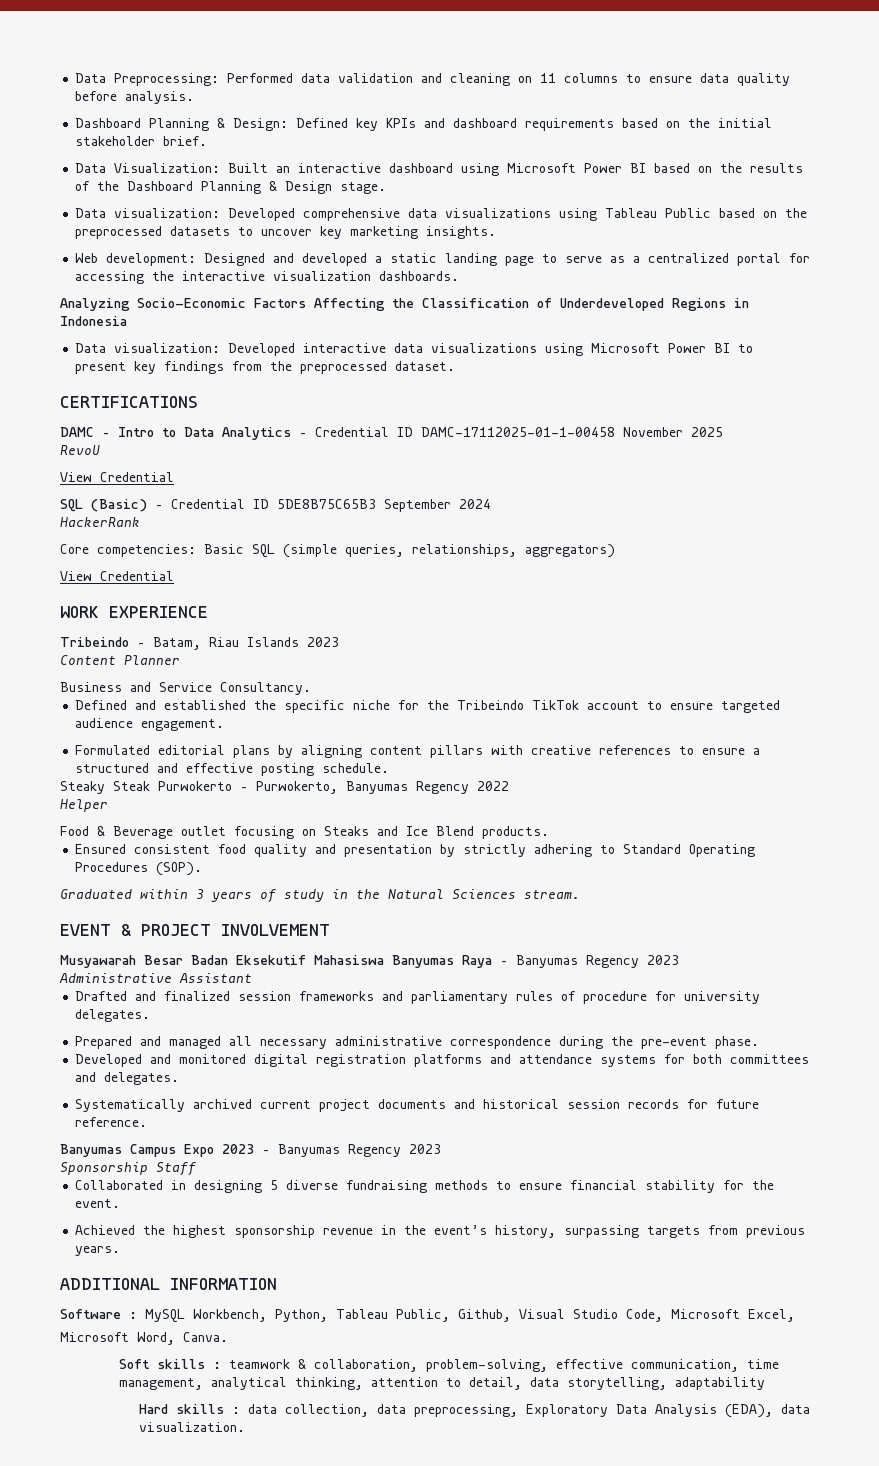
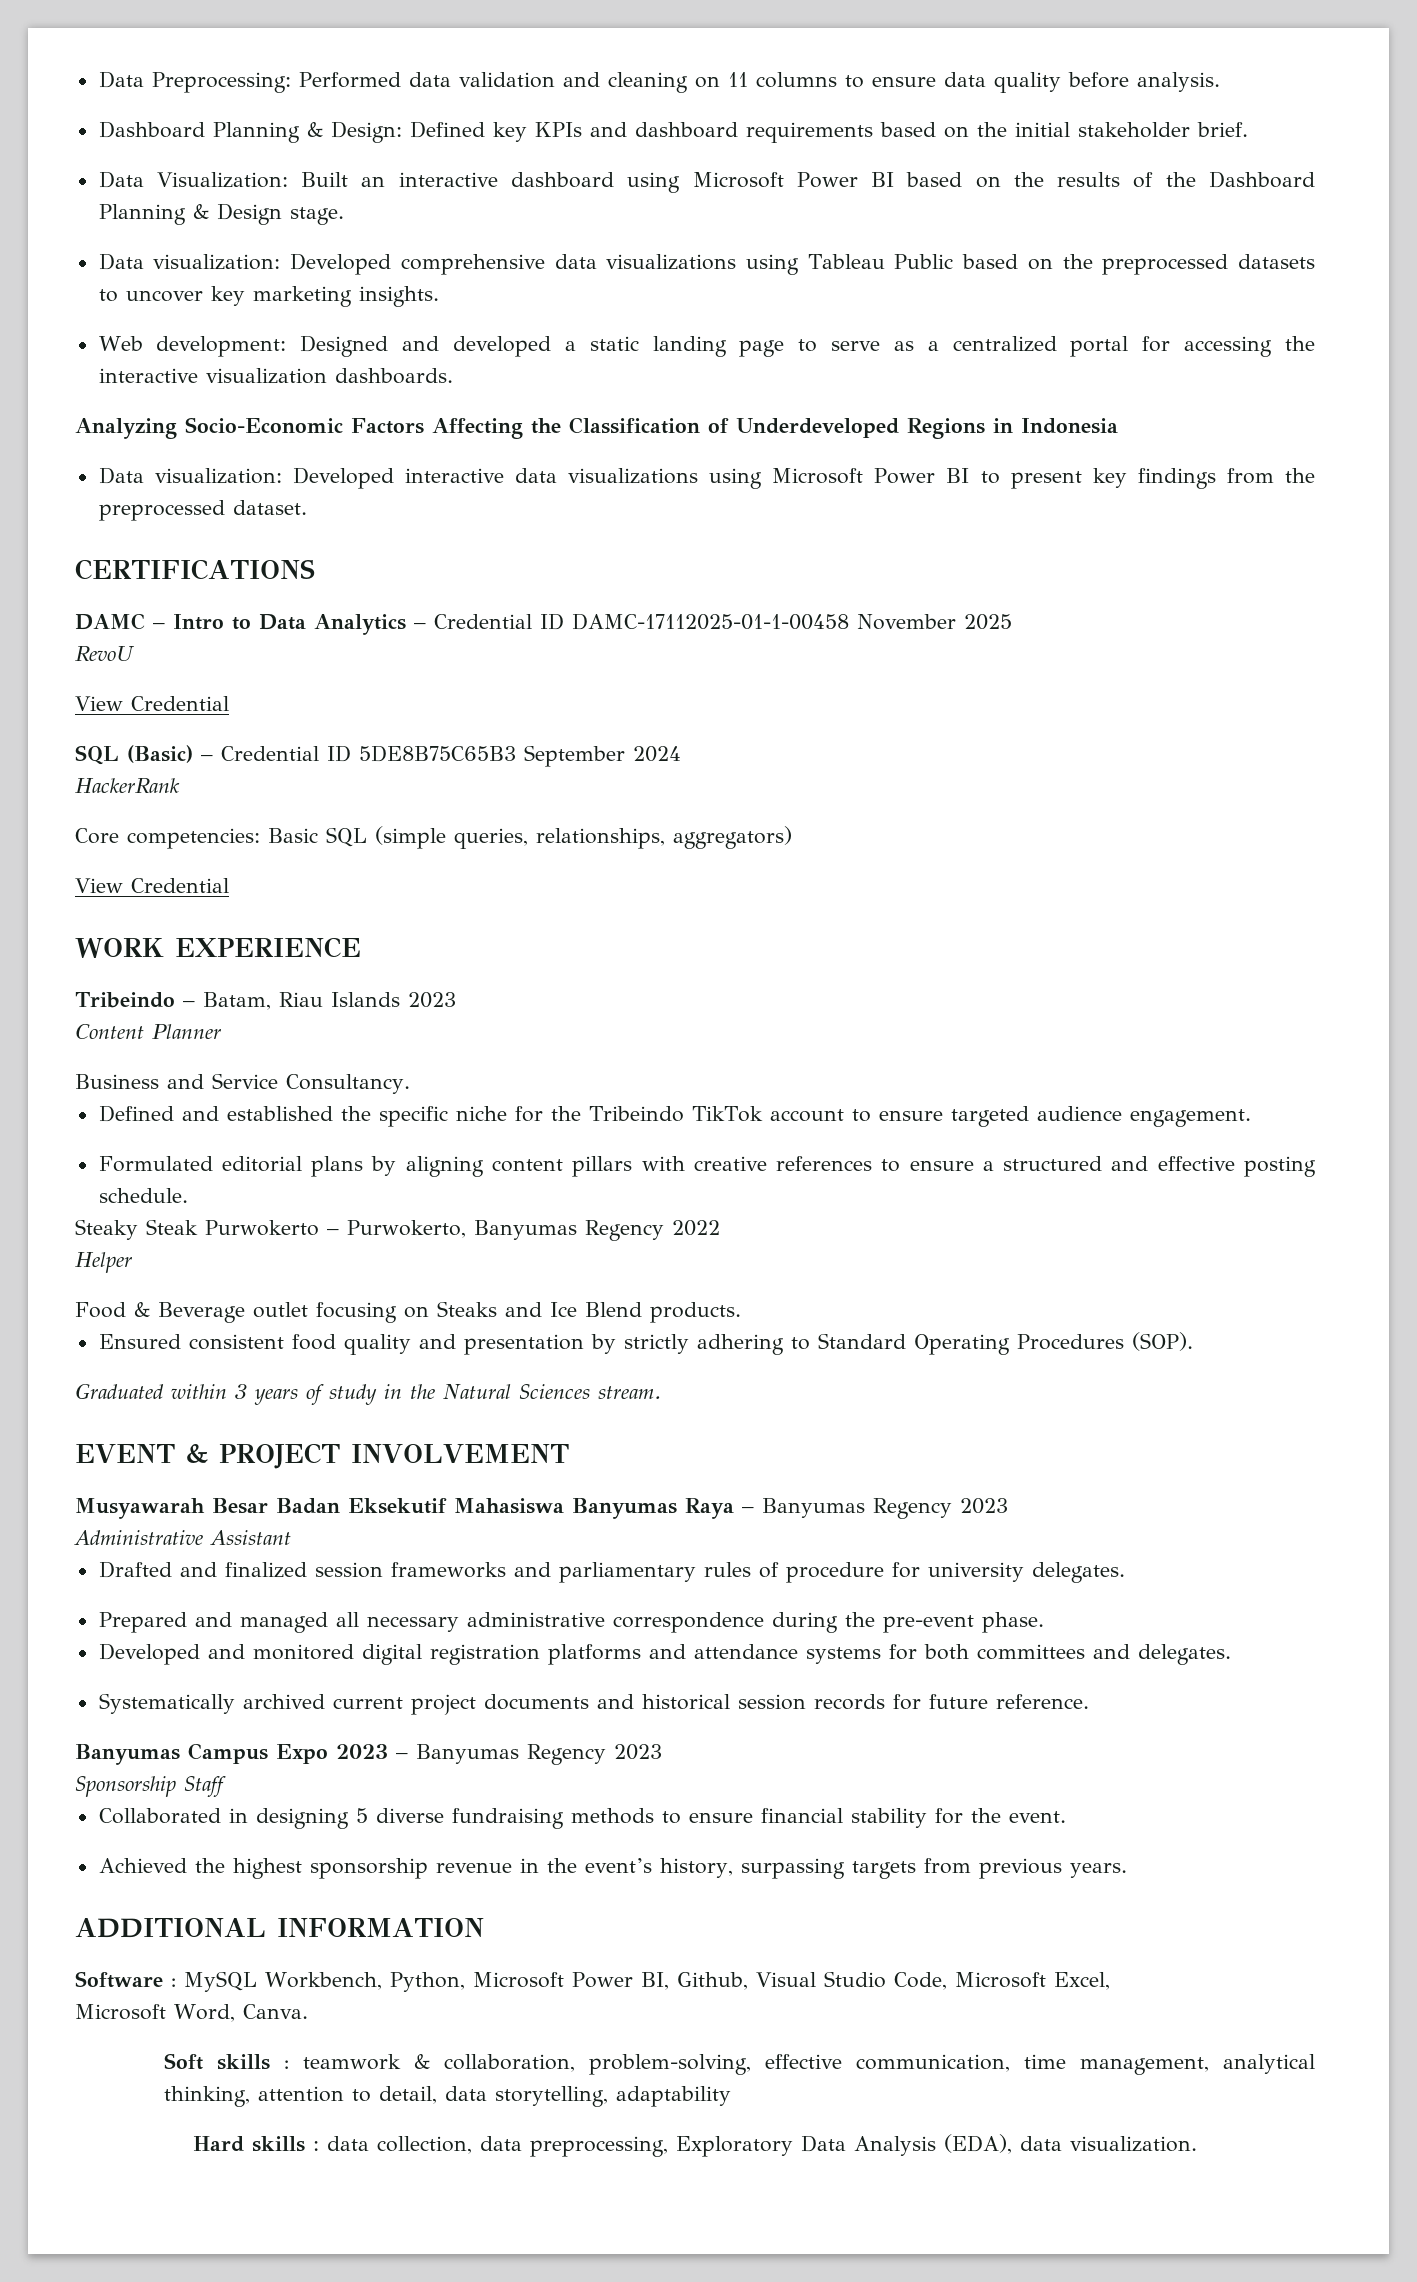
- Software : MySQL Workbench, Python, Tableau Public, Github, Visual Studio Code, Microsoft Excel,
+ Software : MySQL Workbench, Python, Microsoft Power BI, Github, Visual Studio Code, Microsoft Excel,

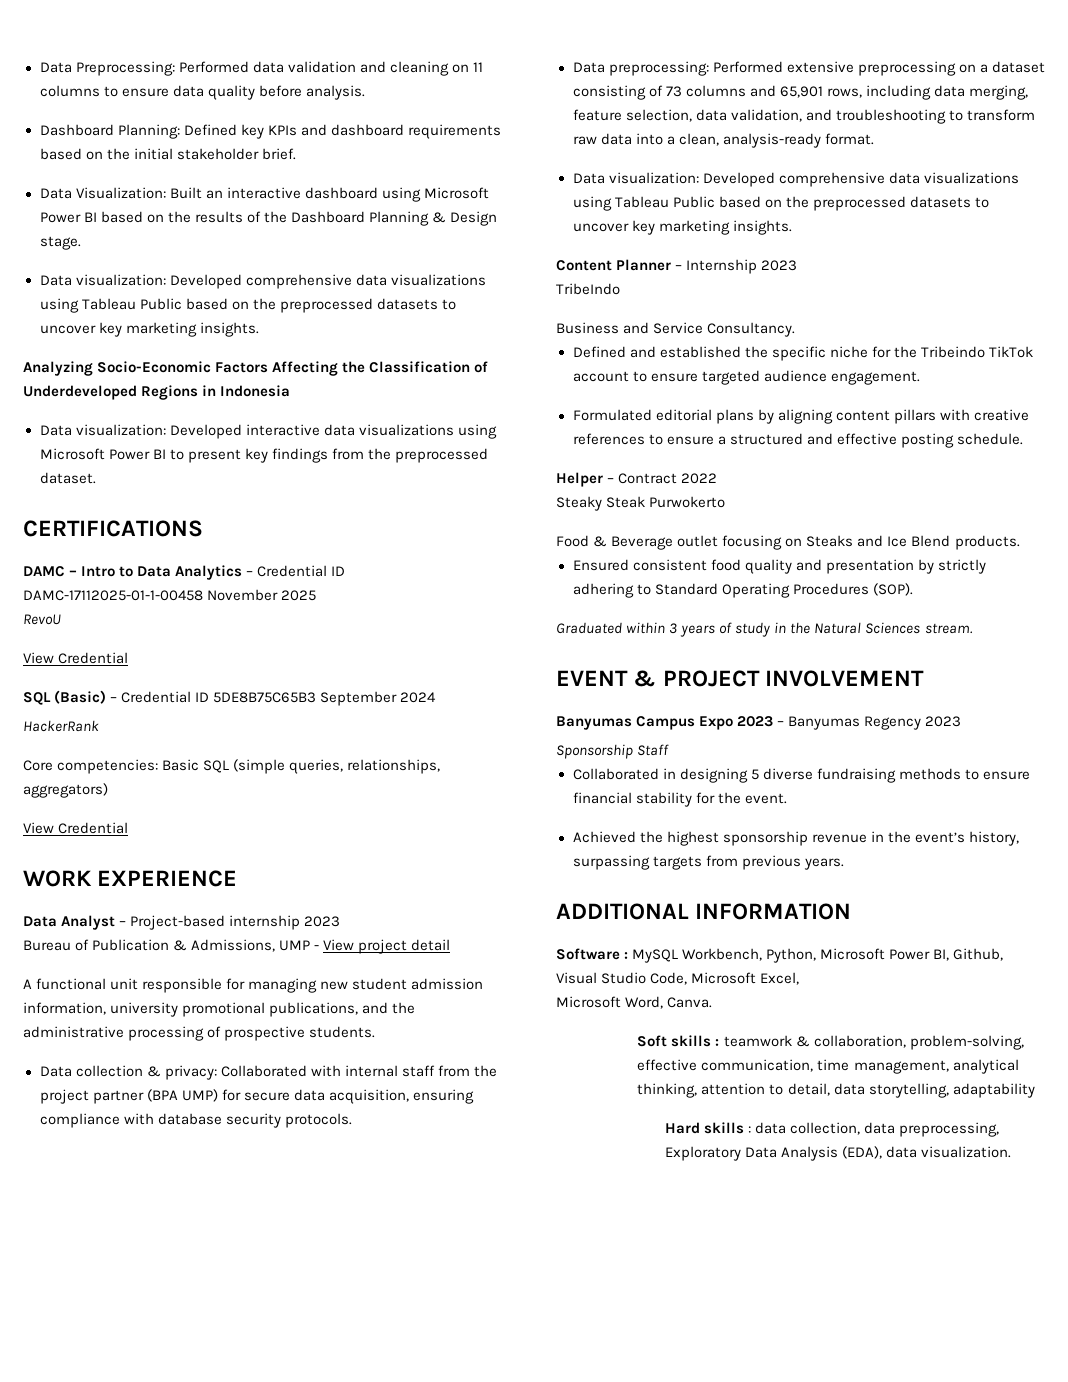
- Dashboard Planning & Design: Defined key KPIs and dashboard requirements based on the initial stakeholder brief.
+ Dashboard Planning: Defined key KPIs and dashboard requirements based on the initial stakeholder brief.
- Web development: Designed and developed a static landing page to serve as a centralized portal for accessing the interactive visualization dashboards.
- Tribeindo – Batam, Riau Islands 2023
- Content Planner
+ Data Analyst – Project-based internship 2023
+ Bureau of Publication & Admissions, UMP - View project detail
+ A functional unit responsible for managing new student admission information, university promotional publications, and the administrative processing of prospective students.
+ Data collection & privacy: Collaborated with internal staff from the project partner (BPA UMP) for secure data acquisition, ensuring compliance with database security protocols.
+ Data preprocessing: Performed extensive preprocessing on a dataset consisting of 73 columns and 65,901 rows, including data merging, feature selection, data validation, and troubleshooting to transform raw data into a clean, analysis-ready format.
+ Data visualization: Developed comprehensive data visualizations using Tableau Public based on the preprocessed datasets to uncover key marketing insights.
+ Content Planner – Internship 2023
+ TribeIndo
+ Helper – Contract 2022
- Steaky Steak Purwokerto – Purwokerto, Banyumas Regency 2022
- Helper
+ Steaky Steak Purwokerto
- Musyawarah Besar Badan Eksekutif Mahasiswa Banyumas Raya – Banyumas Regency 2023
- Administrative Assistant
- Drafted and finalized session frameworks and parliamentary rules of procedure for university delegates.
- Prepared and managed all necessary administrative correspondence during the pre-event phase.
- Developed and monitored digital registration platforms and attendance systems for both committees and delegates.
- Systematically archived current project documents and historical session records for future reference.

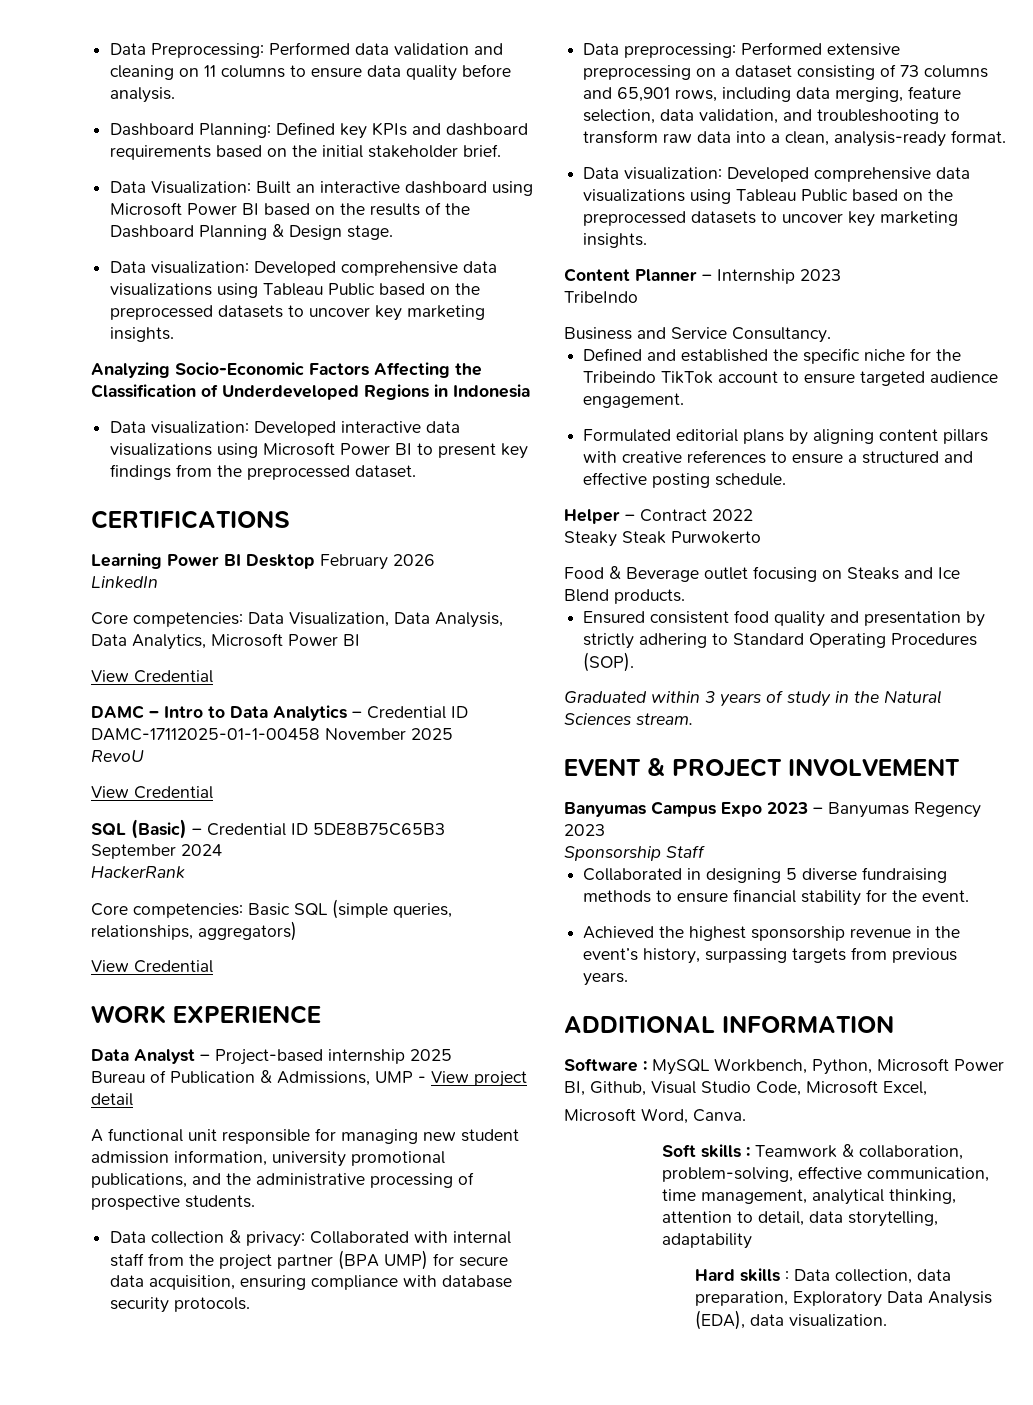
+ Learning Power BI Desktop February 2026
+ LinkedIn
+ Core competencies: Data Visualization, Data Analysis, Data Analytics, Microsoft Power BI
+ View Credential
- Data Analyst – Project-based internship 2023
+ Data Analyst – Project-based internship 2025
- Soft skills : teamwork & collaboration, problem-solving, effective communication, time management, analytical thinking, attention to detail, data storytelling, adaptability
+ Soft skills : Teamwork & collaboration, problem-solving, effective communication, time management, analytical thinking, attention to detail, data storytelling, adaptability
- Hard skills : data collection, data preprocessing, Exploratory Data Analysis (EDA), data visualization.
+ Hard skills : Data collection, data preparation, Exploratory Data Analysis (EDA), data visualization.

